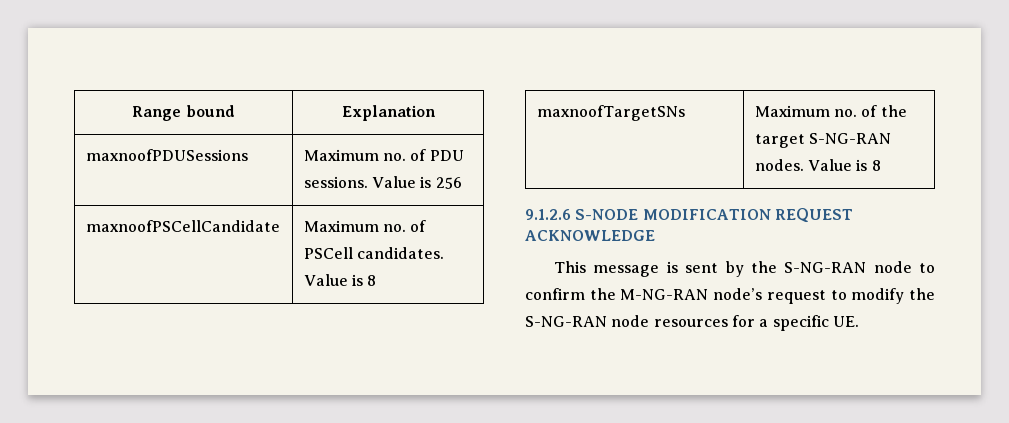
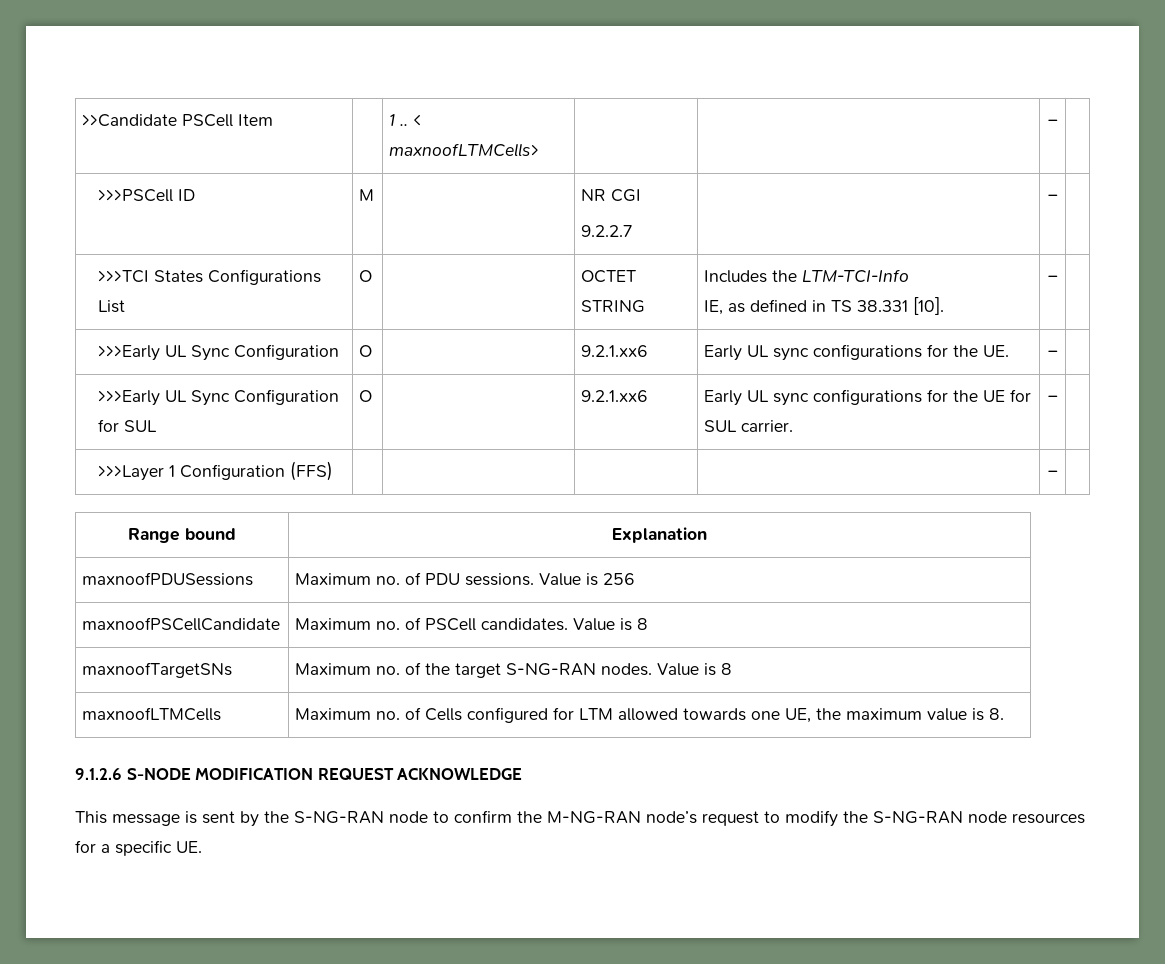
+ >>Candidate PSCell Item | | 1 .. < maxnoofLTMCells> | | | – |
+ >>>PSCell ID | M | | NR CGI
+ 9.2.2.7 | | – |
+ >>>TCI States Configurations List | O | | OCTET STRING | Includes the LTM-TCI-Info
+ IE, as defined in TS 38.331 [10]. | – |
+ >>>Early UL Sync Configuration | O | | 9.2.1.xx6 | Early UL sync configurations for the UE. | – |
+ >>>Early UL Sync Configuration for SUL | O | | 9.2.1.xx6 | Early UL sync configurations for the UE for SUL carrier. | – |
+ >>>Layer 1 Configuration (FFS) | | | | | – |
+ maxnoofLTMCells | Maximum no. of Cells configured for LTM allowed towards one UE, the maximum value is 8.

